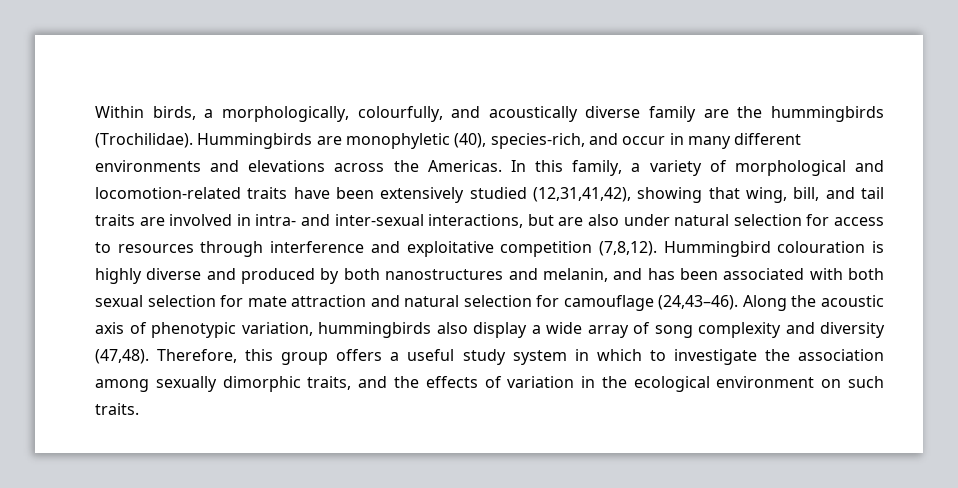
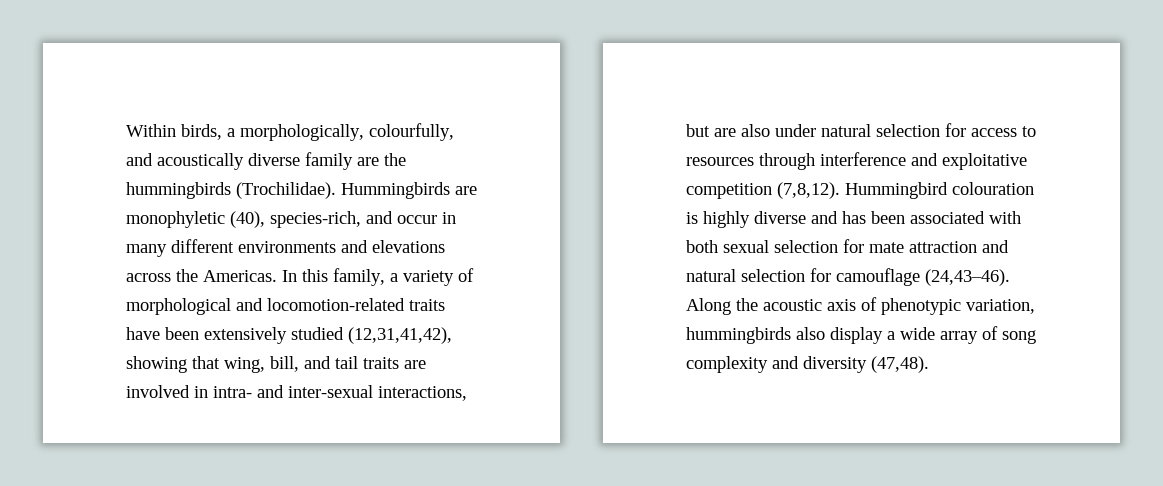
- Hummingbird colouration is highly diverse and produced by both nanostructures and melanin, and has been associated with both sexual selection for mate attraction and natural selection for camouflage (24,43–46).
+ Hummingbird colouration is highly diverse and has been associated with both sexual selection for mate attraction and natural selection for camouflage (24,43–46).
- Therefore, this group offers a useful study system in which to investigate the association among sexually dimorphic traits, and the effects of variation in the ecological environment on such traits.

